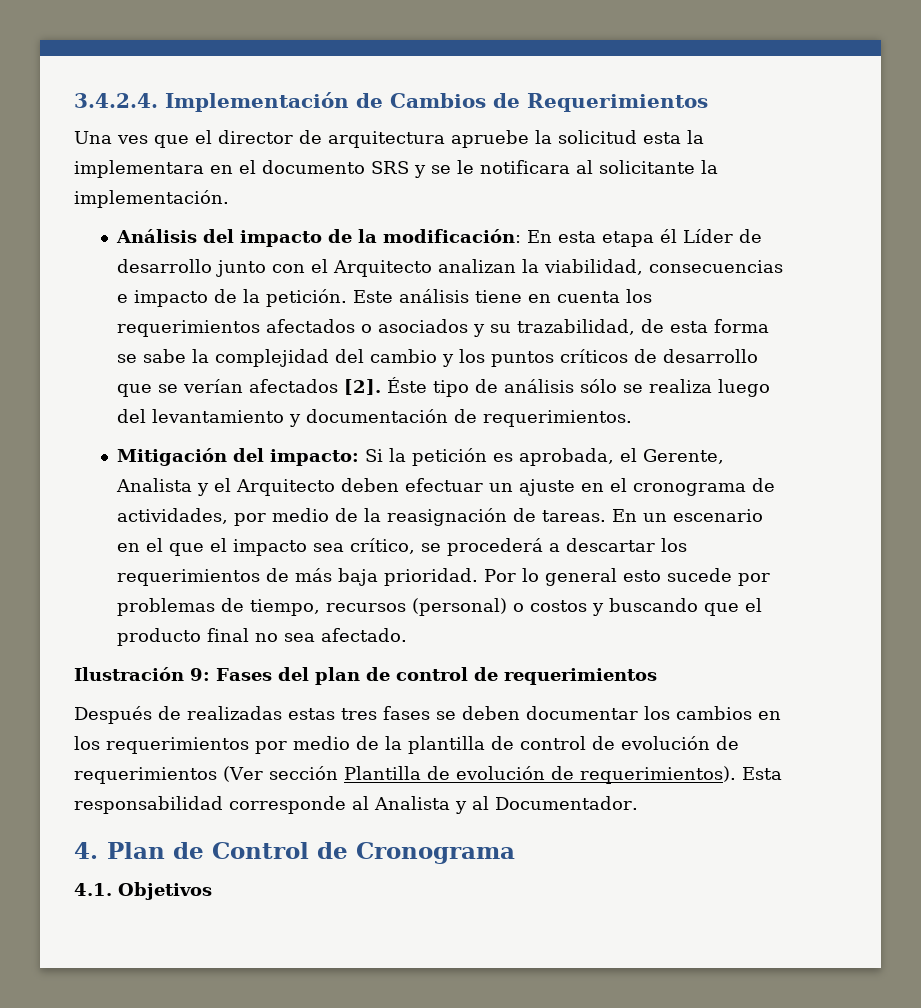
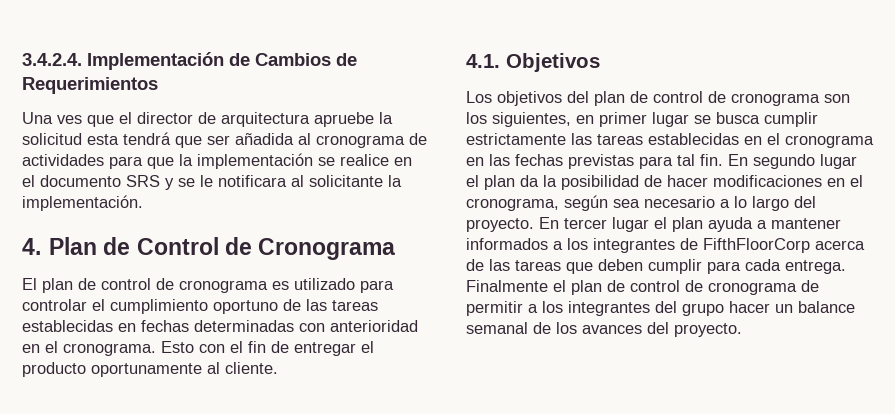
- Una ves que el director de arquitectura apruebe la solicitud esta la implementara en el documento SRS y se le notificara al solicitante la implementación.
+ Una ves que el director de arquitectura apruebe la solicitud esta tendrá que ser añadida al cronograma de actividades para que la implementación se realice en el documento SRS y se le notificara al solicitante la implementación.
- Análisis del impacto de la modificación: En esta etapa él Líder de desarrollo junto con el Arquitecto analizan la viabilidad, consecuencias e impacto de la petición. Este análisis tiene en cuenta los requerimientos afectados o asociados y su trazabilidad, de esta forma se sabe la complejidad del cambio y los puntos críticos de desarrollo que se verían afectados [2]. Éste tipo de análisis sólo se realiza luego del levantamiento y documentación de requerimientos.
- Mitigación del impacto: Si la petición es aprobada, el Gerente, Analista y el Arquitecto deben efectuar un ajuste en el cronograma de actividades, por medio de la reasignación de tareas. En un escenario en el que el impacto sea crítico, se procederá a descartar los requerimientos de más baja prioridad. Por lo general esto sucede por problemas de tiempo, recursos (personal) o costos y buscando que el producto final no sea afectado.
- Ilustración 9: Fases del plan de control de requerimientos
- Después de realizadas estas tres fases se deben documentar los cambios en los requerimientos por medio de la plantilla de control de evolución de requerimientos (Ver sección Plantilla de evolución de requerimientos). Esta responsabilidad corresponde al Analista y al Documentador.
+ El plan de control de cronograma es utilizado para controlar el cumplimiento oportuno de las tareas establecidas en fechas determinadas con anterioridad en el cronograma. Esto con el fin de entregar el producto oportunamente al cliente.
  4.1. Objetivos
+ Los objetivos del plan de control de cronograma son los siguientes, en primer lugar se busca cumplir estrictamente las tareas establecidas en el cronograma en las fechas previstas para tal fin. En segundo lugar el plan da la posibilidad de hacer modificaciones en el cronograma, según sea necesario a lo largo del proyecto. En tercer lugar el plan ayuda a mantener informados a los integrantes de FifthFloorCorp acerca de las tareas que deben cumplir para cada entrega. Finalmente el plan de control de cronograma de permitir a los integrantes del grupo hacer un balance semanal de los avances del proyecto.

